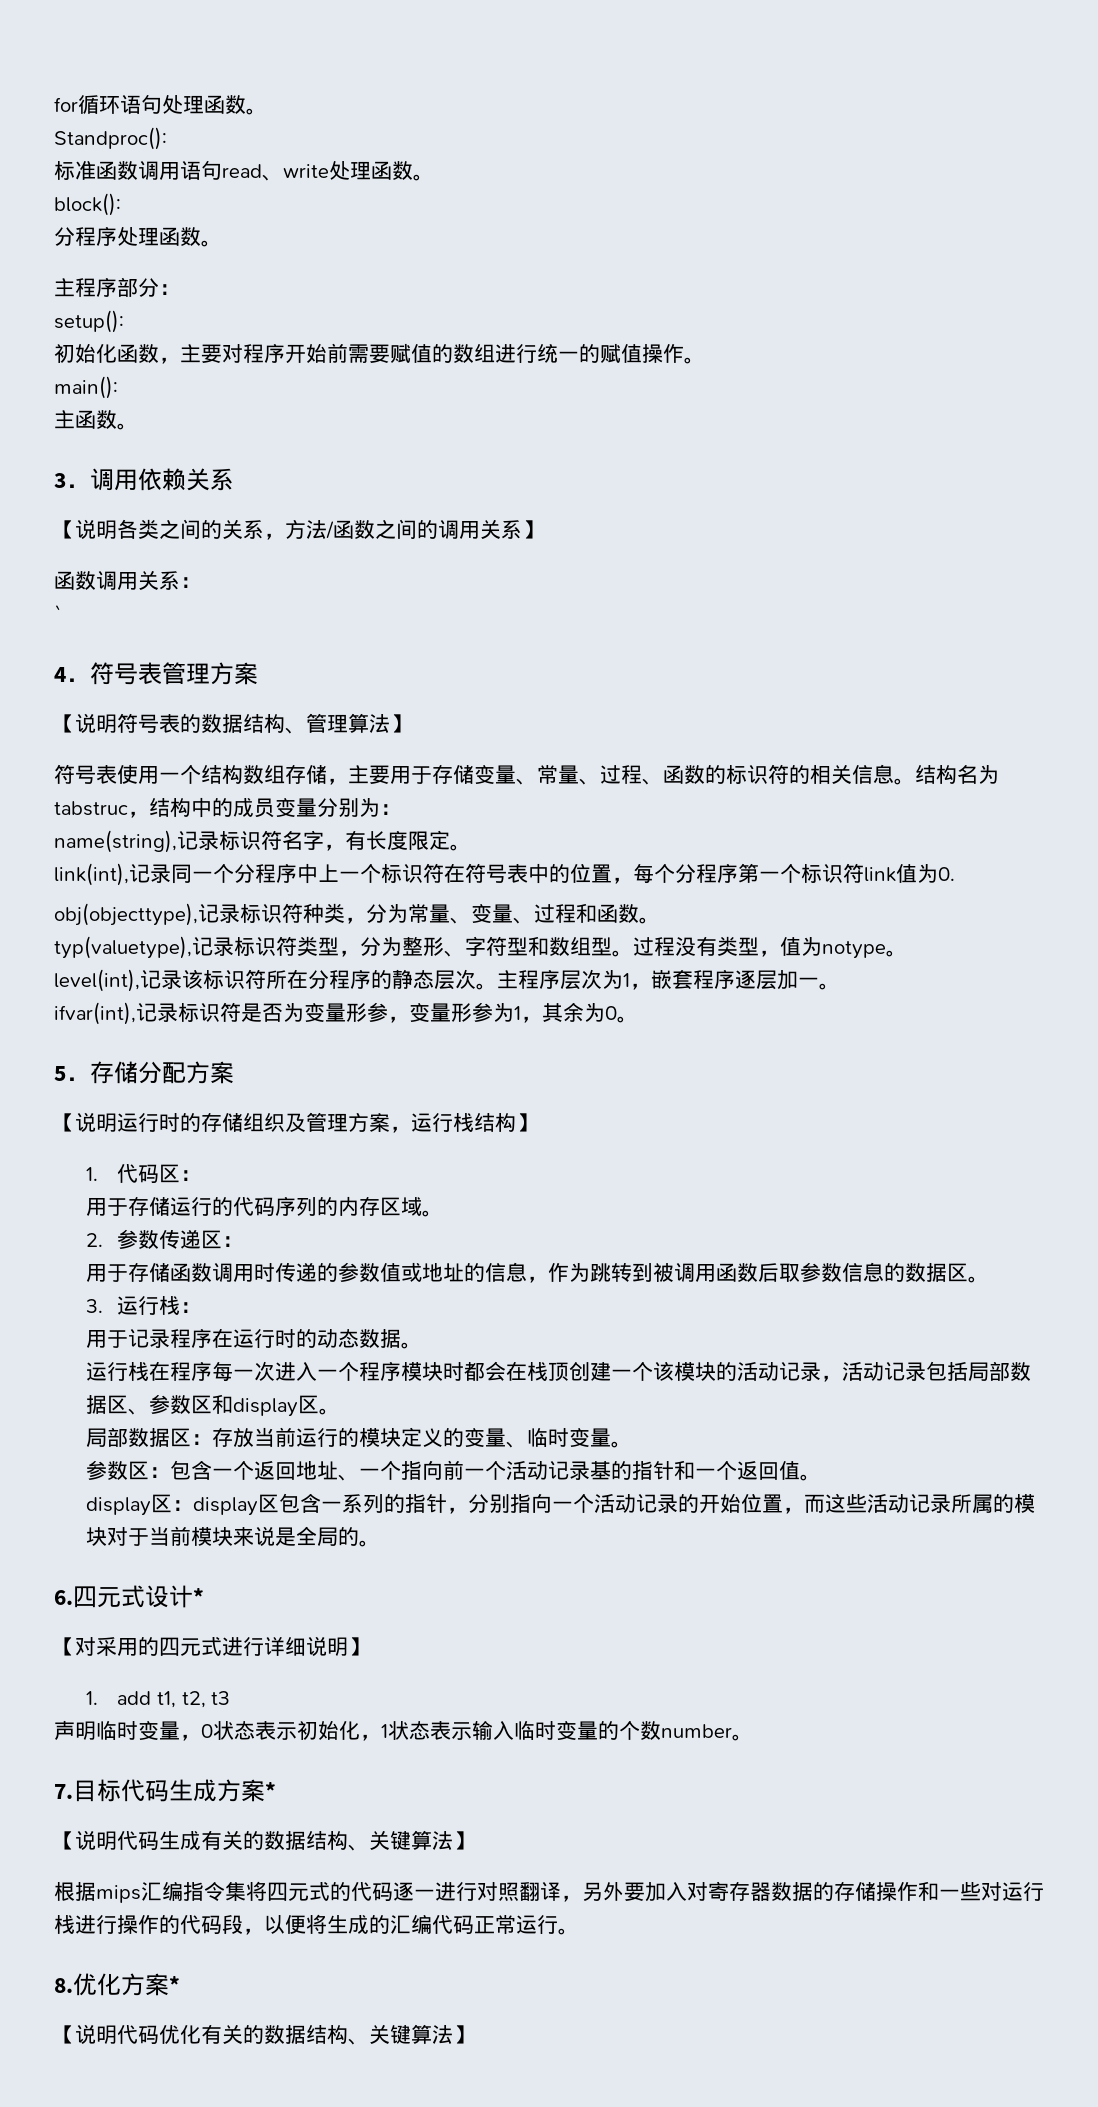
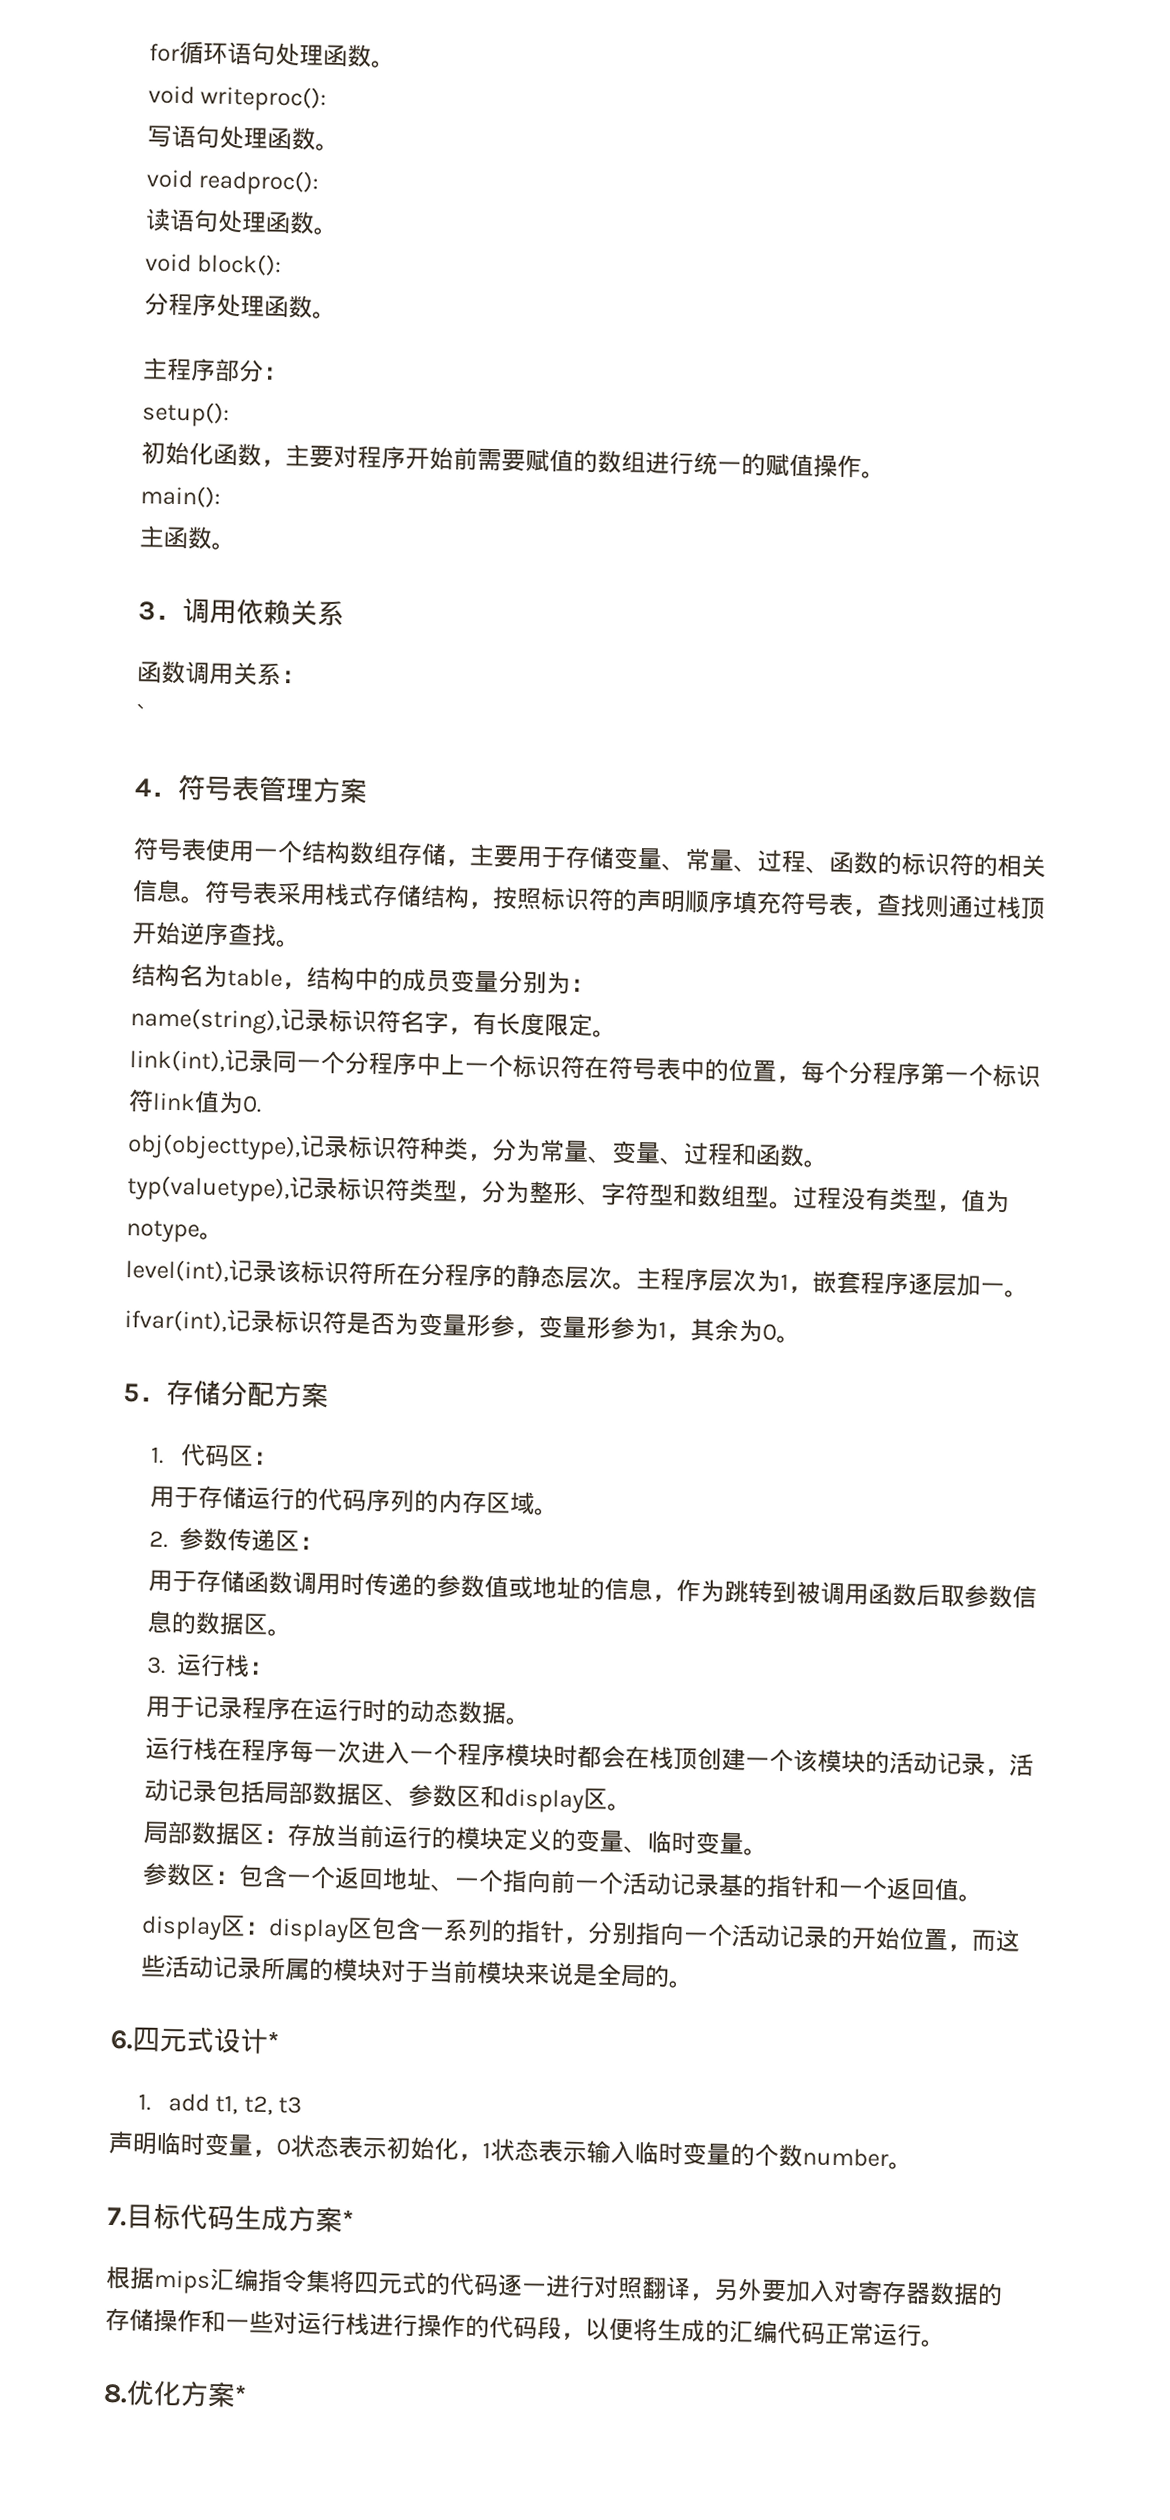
- Standproc():
- 标准函数调用语句read、write处理函数。
- block():
+ void writeproc():
+ 写语句处理函数。
+ void readproc():
+ 读语句处理函数。
+ void block():
- 【说明各类之间的关系，方法/函数之间的调用关系】
- 【说明符号表的数据结构、管理算法】
- 符号表使用一个结构数组存储，主要用于存储变量、常量、过程、函数的标识符的相关信息。结构名为tabstruc，结构中的成员变量分别为：
+ 符号表使用一个结构数组存储，主要用于存储变量、常量、过程、函数的标识符的相关信息。符号表采用栈式存储结构，按照标识符的声明顺序填充符号表，查找则通过栈顶开始逆序查找。
+ 结构名为table，结构中的成员变量分别为：
- 【说明运行时的存储组织及管理方案，运行栈结构】
- 【对采用的四元式进行详细说明】
- 【说明代码生成有关的数据结构、关键算法】
- 【说明代码优化有关的数据结构、关键算法】

